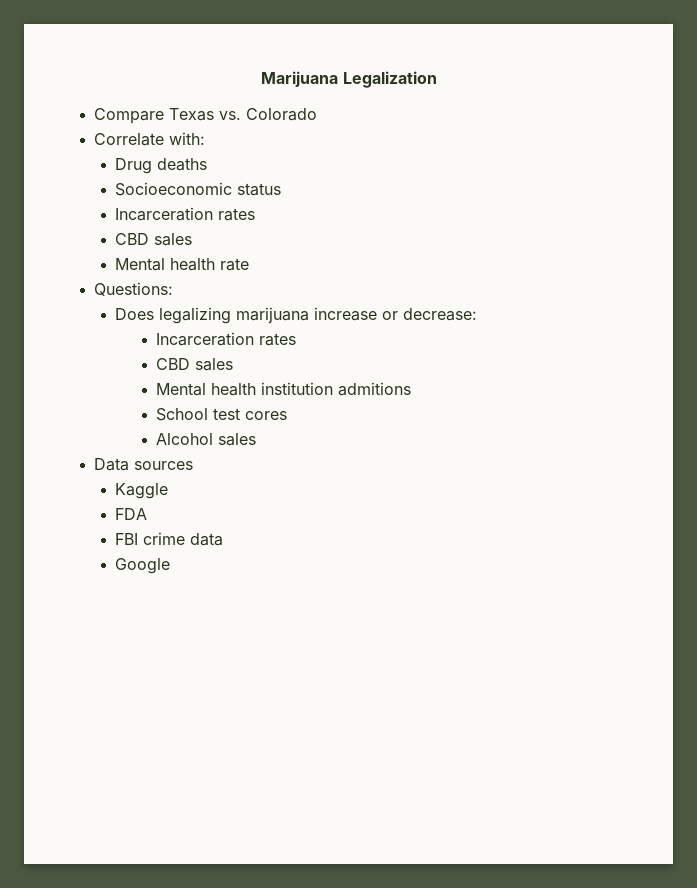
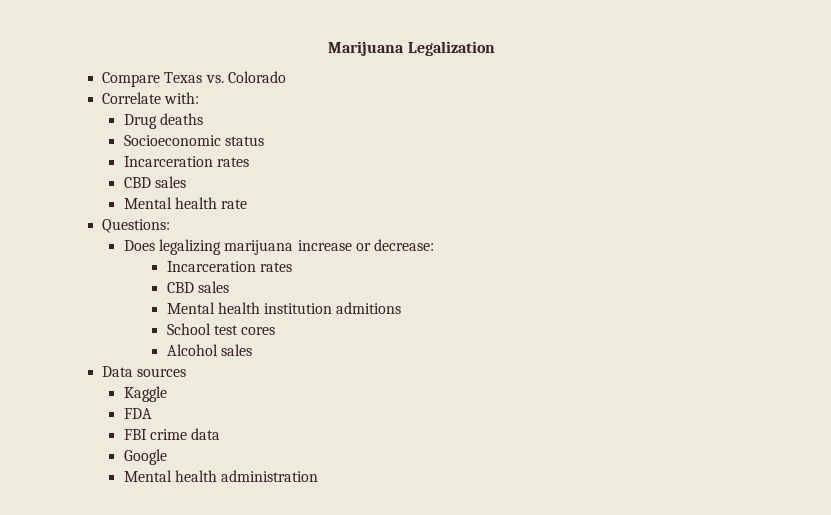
+ Mental health administration

